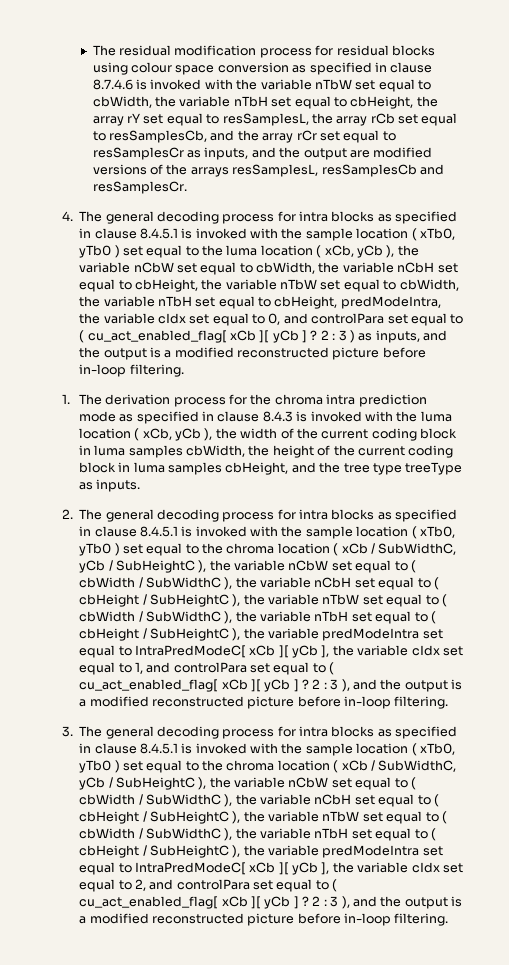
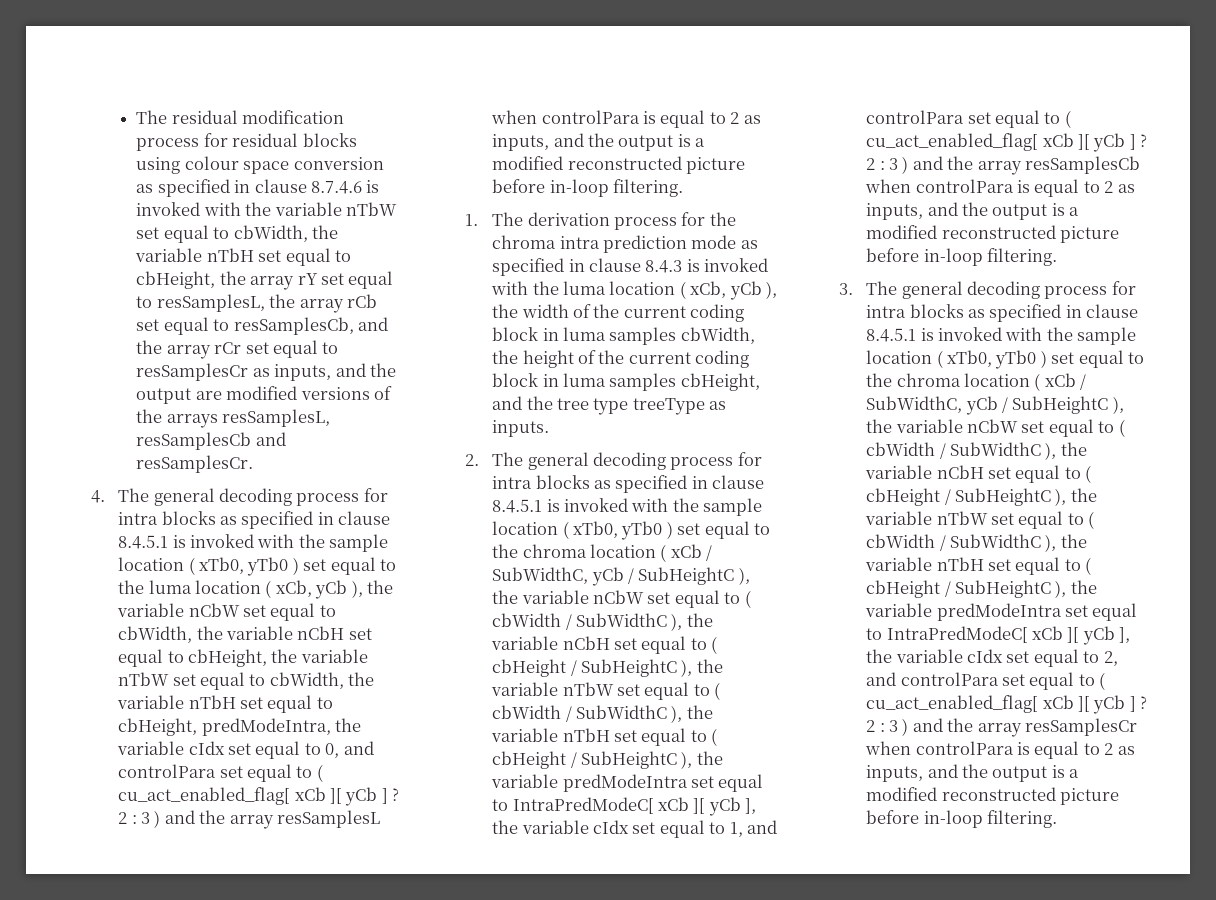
- 2 : 3 ) as inputs, and the output is a modified reconstructed picture before in-loop filtering.
+ 2 : 3 ) and the array resSamplesL when controlPara is equal to 2 as inputs, and the output is a modified reconstructed picture before in-loop filtering.
- 2. The general decoding process for intra blocks as specified in clause 8.4.5.1 is invoked with the sample location ( xTb0, yTb0 ) set equal to the chroma location ( xCb / SubWidthC, yCb / SubHeightC ), the variable nCbW set equal to ( cbWidth / SubWidthC ), the variable nCbH set equal to ( cbHeight / SubHeightC ), the variable nTbW set equal to ( cbWidth / SubWidthC ), the variable nTbH set equal to ( cbHeight / SubHeightC ), the variable predModeIntra set equal to IntraPredModeC[ xCb ][ yCb ], the variable cIdx set equal to 1, and controlPara set equal to ( cu_act_enabled_flag[ xCb ][ yCb ] ? 2 : 3 ), and the output is a modified reconstructed picture before in-loop filtering.
+ 2. The general decoding process for intra blocks as specified in clause 8.4.5.1 is invoked with the sample location ( xTb0, yTb0 ) set equal to the chroma location ( xCb / SubWidthC, yCb / SubHeightC ), the variable nCbW set equal to ( cbWidth / SubWidthC ), the variable nCbH set equal to ( cbHeight / SubHeightC ), the variable nTbW set equal to ( cbWidth / SubWidthC ), the variable nTbH set equal to ( cbHeight / SubHeightC ), the variable predModeIntra set equal to IntraPredModeC[ xCb ][ yCb ], the variable cIdx set equal to 1, and controlPara set equal to ( cu_act_enabled_flag[ xCb ][ yCb ] ? 2 : 3 ) and the array resSamplesCb when controlPara is equal to 2 as inputs, and the output is a modified reconstructed picture before in-loop filtering.
- 3. The general decoding process for intra blocks as specified in clause 8.4.5.1 is invoked with the sample location ( xTb0, yTb0 ) set equal to the chroma location ( xCb / SubWidthC, yCb / SubHeightC ), the variable nCbW set equal to ( cbWidth / SubWidthC ), the variable nCbH set equal to ( cbHeight / SubHeightC ), the variable nTbW set equal to ( cbWidth / SubWidthC ), the variable nTbH set equal to ( cbHeight / SubHeightC ), the variable predModeIntra set equal to IntraPredModeC[ xCb ][ yCb ], the variable cIdx set equal to 2, and controlPara set equal to ( cu_act_enabled_flag[ xCb ][ yCb ] ? 2 : 3 ), and the output is a modified reconstructed picture before in-loop filtering.
+ 3. The general decoding process for intra blocks as specified in clause 8.4.5.1 is invoked with the sample location ( xTb0, yTb0 ) set equal to the chroma location ( xCb / SubWidthC, yCb / SubHeightC ), the variable nCbW set equal to ( cbWidth / SubWidthC ), the variable nCbH set equal to ( cbHeight / SubHeightC ), the variable nTbW set equal to ( cbWidth / SubWidthC ), the variable nTbH set equal to ( cbHeight / SubHeightC ), the variable predModeIntra set equal to IntraPredModeC[ xCb ][ yCb ], the variable cIdx set equal to 2, and controlPara set equal to ( cu_act_enabled_flag[ xCb ][ yCb ] ? 2 : 3 ) and the array resSamplesCr when controlPara is equal to 2 as inputs, and the output is a modified reconstructed picture before in-loop filtering.

